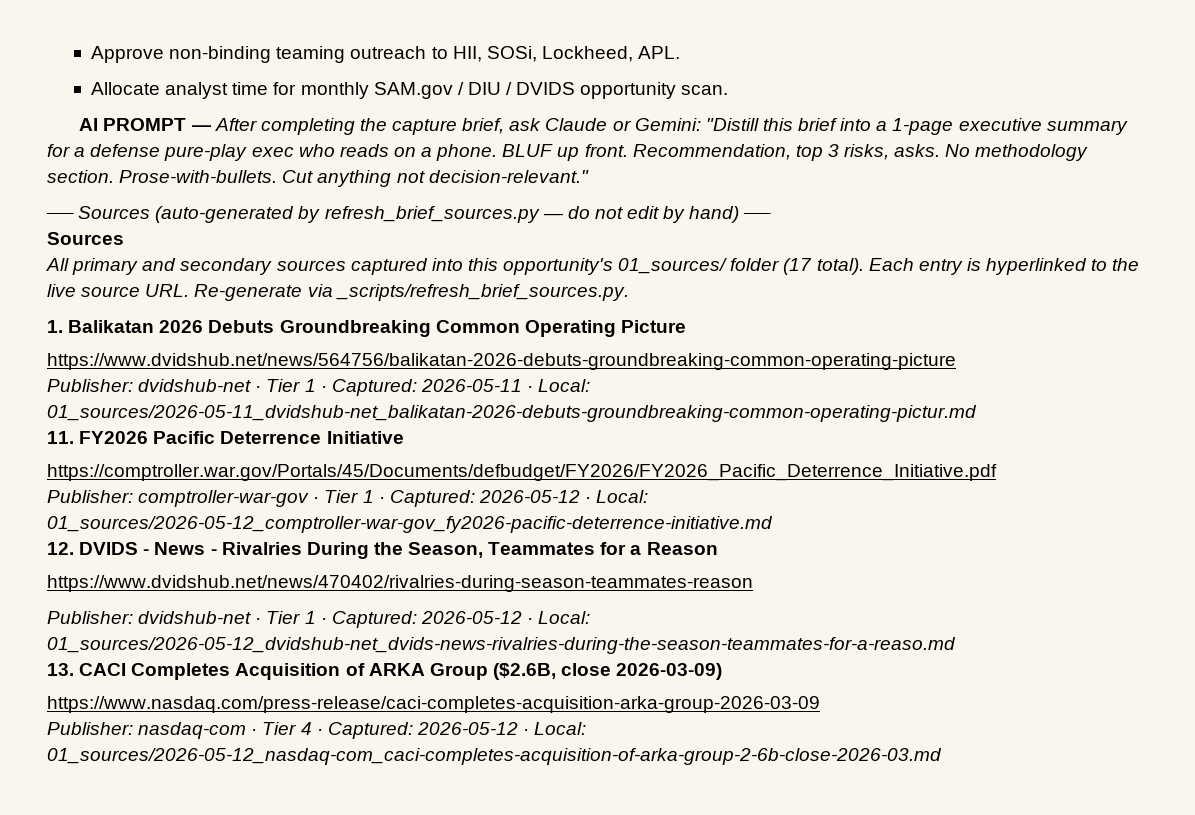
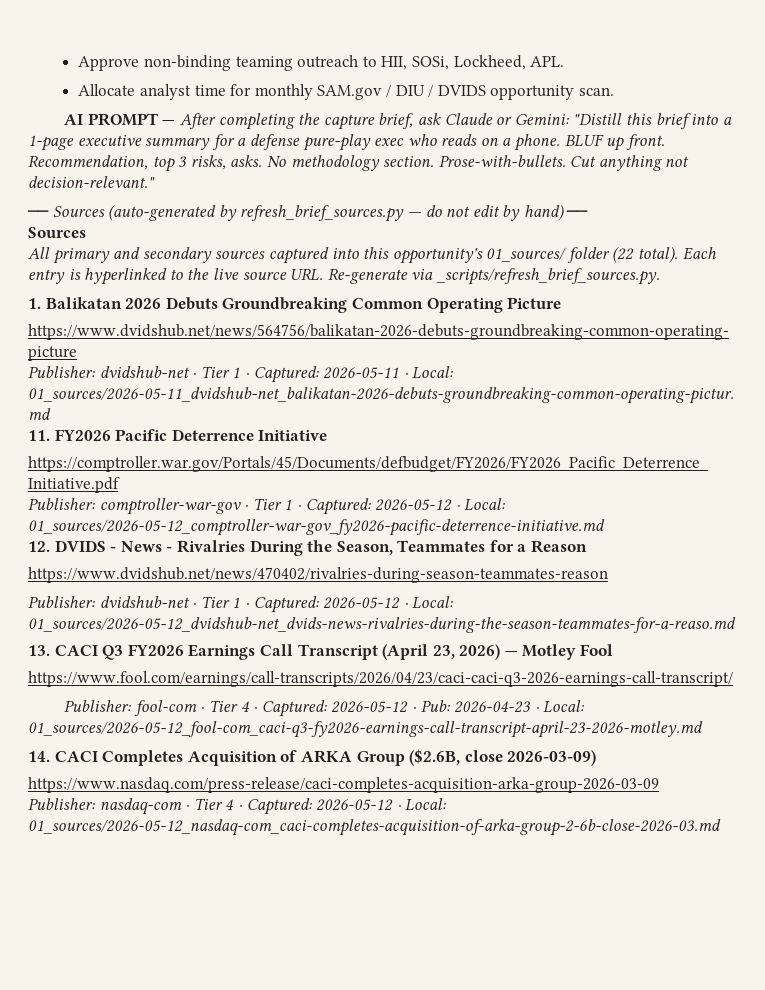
- All primary and secondary sources captured into this opportunity's 01_sources/ folder (17 total).
+ All primary and secondary sources captured into this opportunity's 01_sources/ folder (22 total).
- 13. CACI Completes Acquisition of ARKA Group ($2.6B, close 2026-03-09)
+ 13. CACI Q3 FY2026 Earnings Call Transcript (April 23, 2026) — Motley Fool
+ https://www.fool.com/earnings/call-transcripts/2026/04/23/caci-caci-q3-2026-earnings-call-transcript/
+ Publisher: fool-com · Tier 4 · Captured: 2026-05-12 · Pub: 2026-04-23 · Local: 01_sources/2026-05-12_fool-com_caci-q3-fy2026-earnings-call-transcript-april-23-2026-motley.md
+ 14. CACI Completes Acquisition of ARKA Group ($2.6B, close 2026-03-09)

